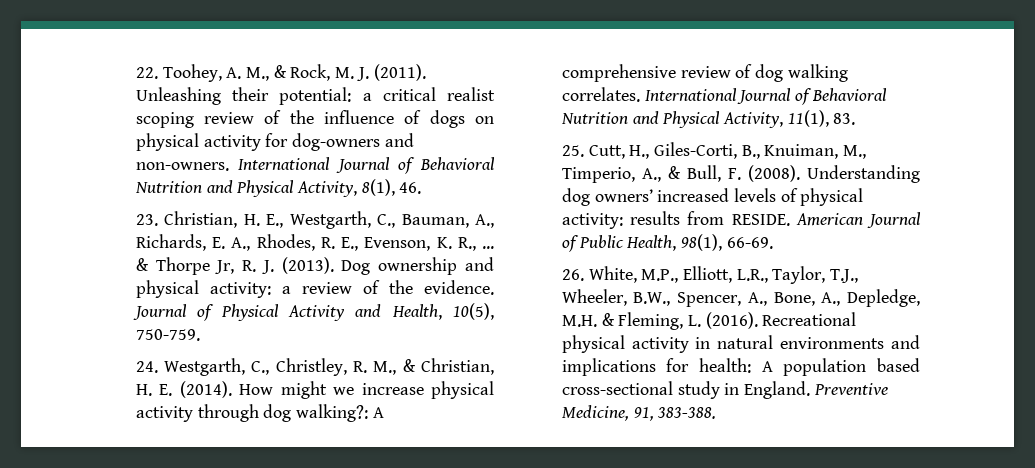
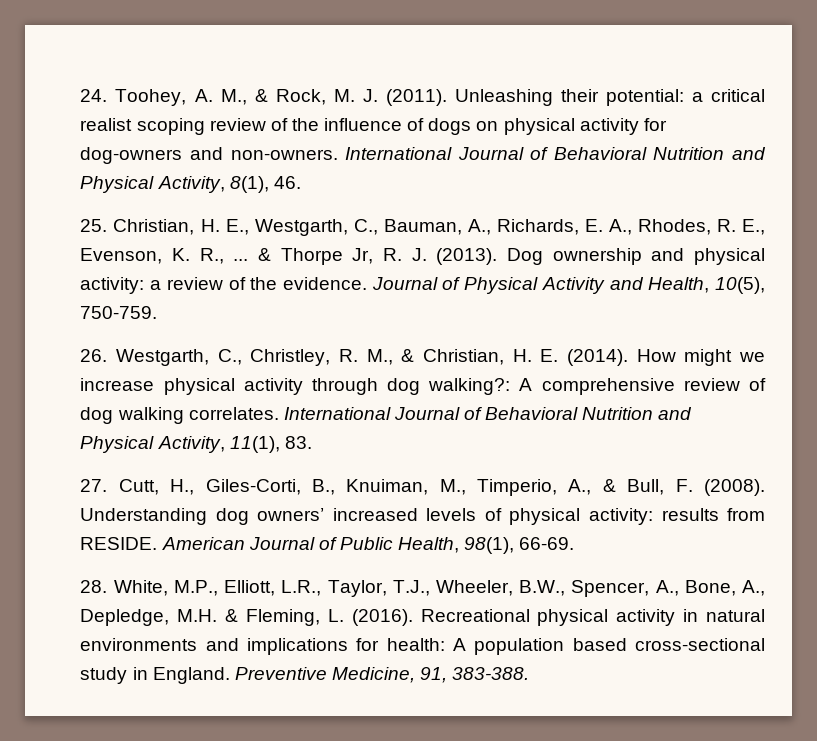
- 22. Toohey, A. M., & Rock, M. J. (2011).
+ 24. Toohey, A. M., & Rock, M. J. (2011).
- 23. Christian, H. E., Westgarth, C., Bauman, A., Richards, E. A., Rhodes, R. E., Evenson, K. R., ...
+ 25. Christian, H. E., Westgarth, C., Bauman, A., Richards, E. A., Rhodes, R. E., Evenson, K. R., ...
- 24. Westgarth, C., Christley, R. M., & Christian, H. E. (2014).
+ 26. Westgarth, C., Christley, R. M., & Christian, H. E. (2014).
- 25. Cutt, H., Giles-Corti, B., Knuiman, M., Timperio, A., & Bull, F. (2008).
+ 27. Cutt, H., Giles-Corti, B., Knuiman, M., Timperio, A., & Bull, F. (2008).
- 26. White, M.P., Elliott, L.R., Taylor, T.J., Wheeler, B.W., Spencer, A., Bone, A., Depledge, M.H. & Fleming, L. (2016).
+ 28. White, M.P., Elliott, L.R., Taylor, T.J., Wheeler, B.W., Spencer, A., Bone, A., Depledge, M.H. & Fleming, L. (2016).

